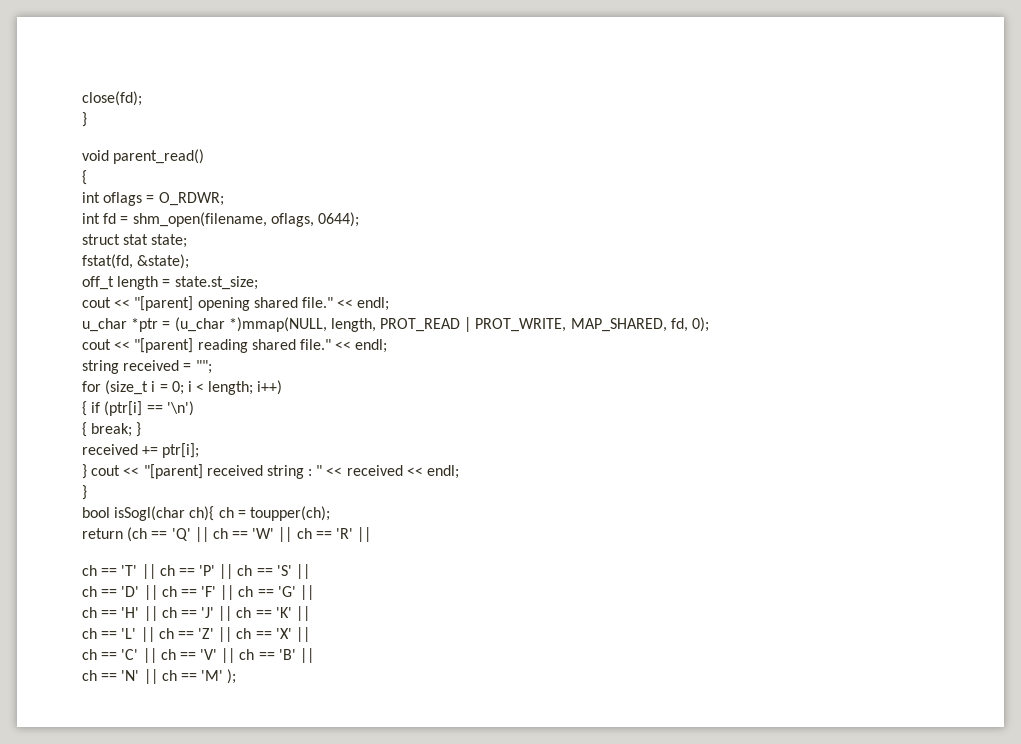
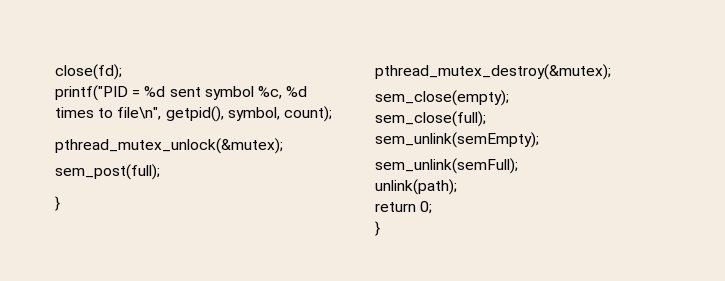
  close(fd);
+ printf("PID = %d sent symbol %c, %d times to file\n", getpid(), symbol, count);
+ pthread_mutex_unlock(&mutex);
+ sem_post(full);
  }
- void parent_read()
- {
- int oflags = O_RDWR;
- int fd = shm_open(filename, oflags, 0644);
- struct stat state;
- fstat(fd, &state);
- off_t length = state.st_size;
- cout << "[parent] opening shared file." << endl;
- u_char *ptr = (u_char *)mmap(NULL, length, PROT_READ | PROT_WRITE, MAP_SHARED, fd, 0);
- cout << "[parent] reading shared file." << endl;
- string received = "";
- for (size_t i = 0; i < length; i++)
- { if (ptr[i] == '\n')
- { break; }
- received += ptr[i];
- } cout << "[parent] received string : " << received << endl;
+ pthread_mutex_destroy(&mutex);
+ sem_close(empty);
+ sem_close(full);
+ sem_unlink(semEmpty);
+ sem_unlink(semFull);
+ unlink(path);
+ return 0;
  }
- bool isSogl(char ch){ ch = toupper(ch);
- return (ch == 'Q' || ch == 'W' || ch == 'R' ||
- ch == 'T' || ch == 'P' || ch == 'S' ||
- ch == 'D' || ch == 'F' || ch == 'G' ||
- ch == 'H' || ch == 'J' || ch == 'K' ||
- ch == 'L' || ch == 'Z' || ch == 'X' ||
- ch == 'C' || ch == 'V' || ch == 'B' ||
- ch == 'N' || ch == 'M' );

